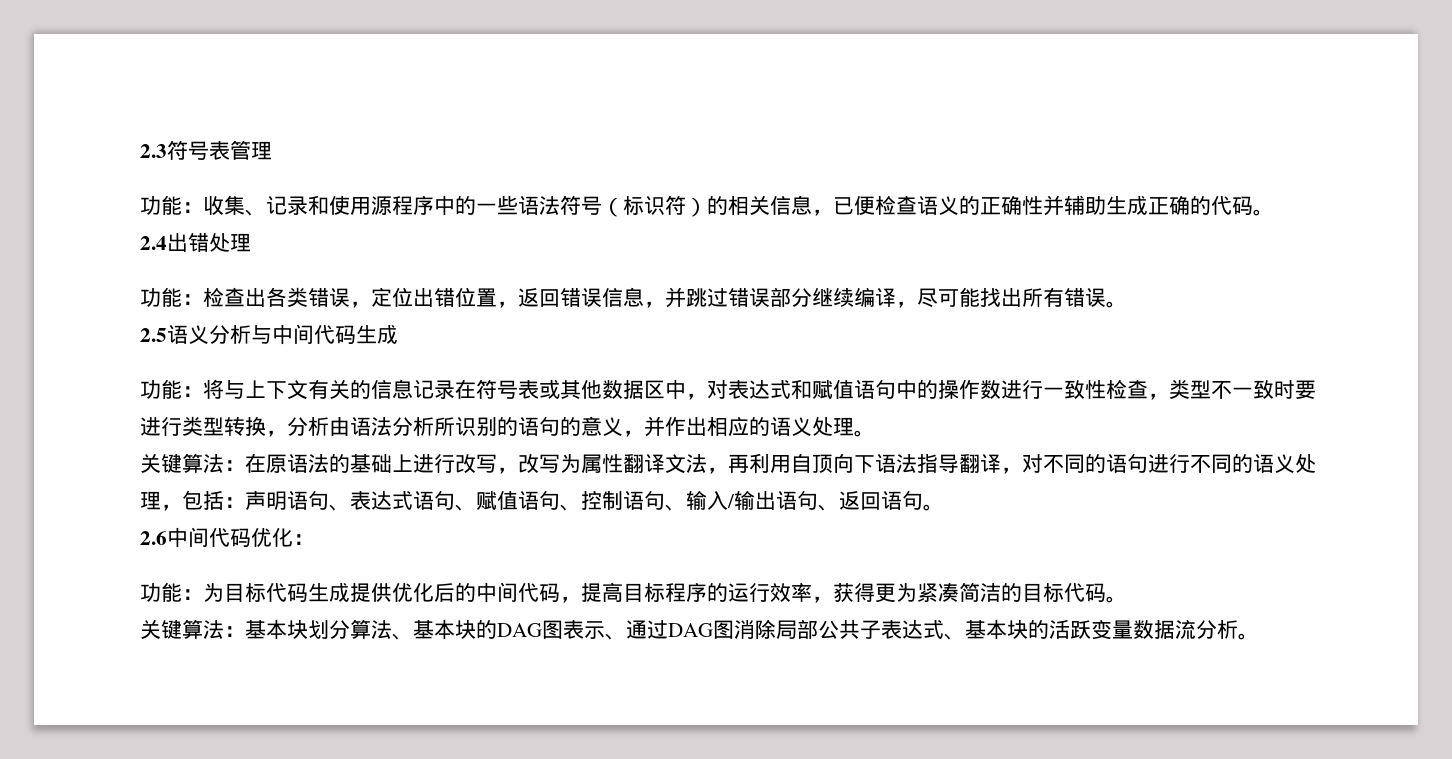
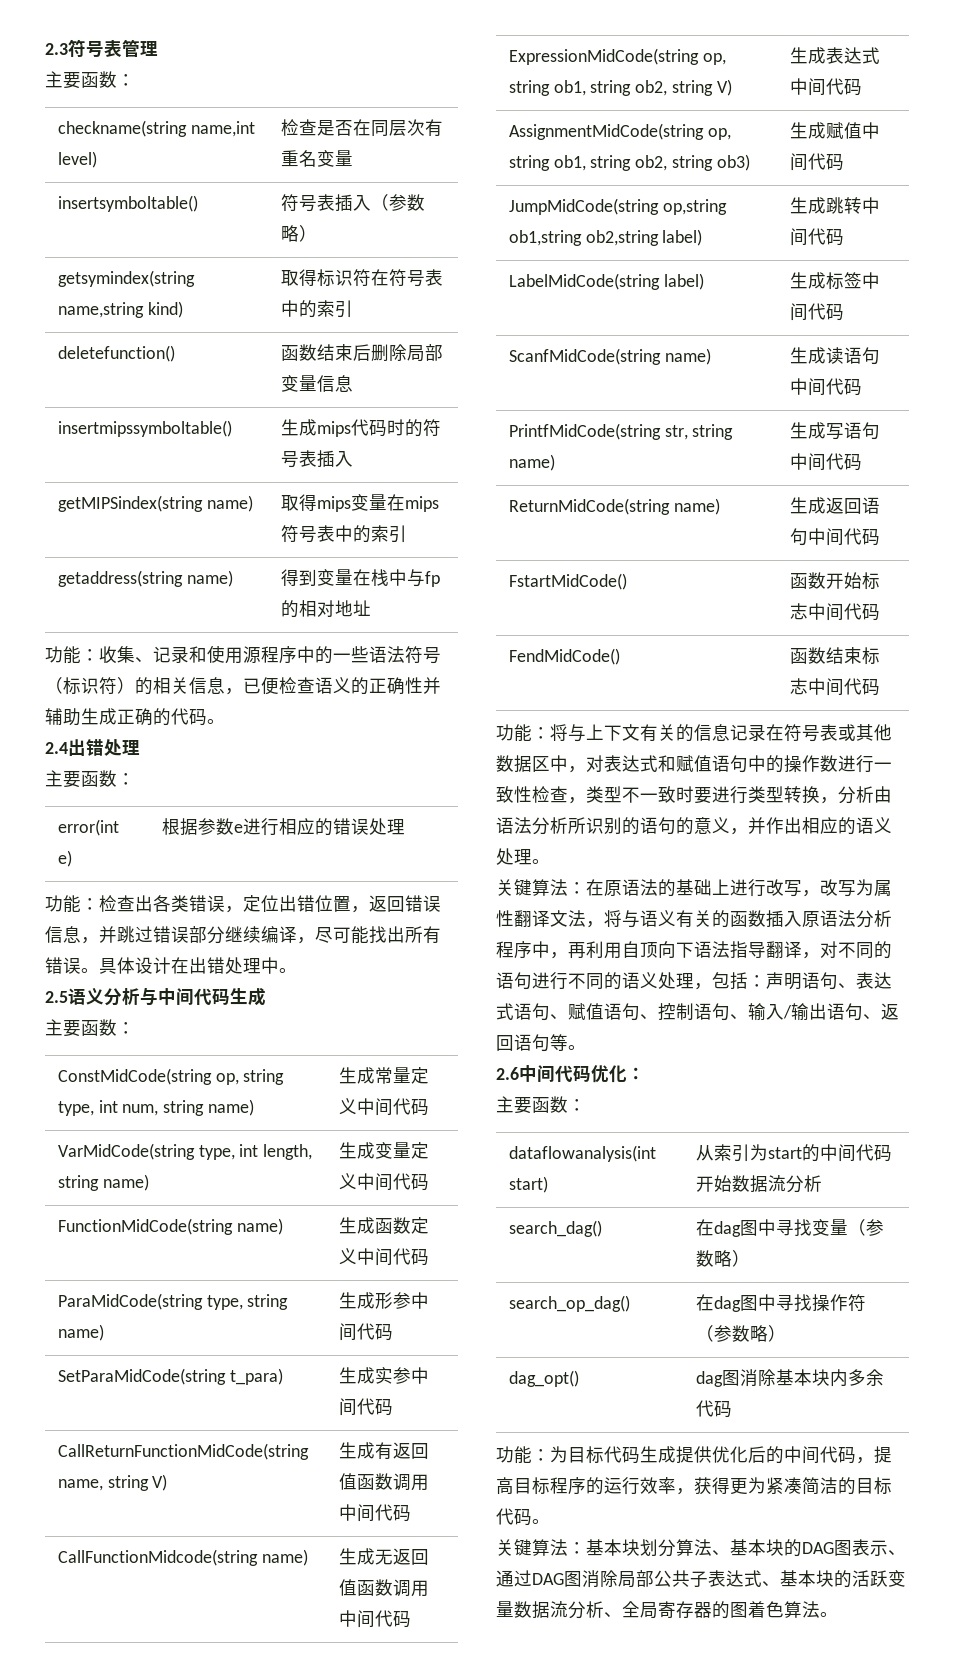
  2.3符号表管理
+ 主要函数：
+ checkname(string name,int level) | 检查是否在同层次有重名变量
+ insertsymboltable() | 符号表插入（参数略）
+ getsymindex(string name,string kind) | 取得标识符在符号表中的索引
+ deletefunction() | 函数结束后删除局部变量信息
+ insertmipssymboltable() | 生成mips代码时的符号表插入
+ getMIPSindex(string name) | 取得mips变量在mips符号表中的索引
+ getaddress(string name) | 得到变量在栈中与fp的相对地址
  2.4出错处理
+ 主要函数：
+ error(int e) | 根据参数e进行相应的错误处理
+ 具体设计在出错处理中。
  2.5语义分析与中间代码生成
+ 主要函数：
+ ConstMidCode(string op, string type, int num, string name) | 生成常量定义中间代码
+ VarMidCode(string type, int length, string name) | 生成变量定义中间代码
+ FunctionMidCode(string name) | 生成函数定义中间代码
+ ParaMidCode(string type, string name) | 生成形参中间代码
+ SetParaMidCode(string t_para) | 生成实参中间代码
+ CallReturnFunctionMidCode(string name, string V) | 生成有返回值函数调用中间代码
+ CallFunctionMidcode(string name) | 生成无返回值函数调用中间代码
+ ExpressionMidCode(string op, string ob1, string ob2, string V) | 生成表达式中间代码
+ AssignmentMidCode(string op, string ob1, string ob2, string ob3) | 生成赋值中间代码
+ JumpMidCode(string op,string ob1,string ob2,string label) | 生成跳转中间代码
+ LabelMidCode(string label) | 生成标签中间代码
+ ScanfMidCode(string name) | 生成读语句中间代码
+ PrintfMidCode(string str, string name) | 生成写语句中间代码
+ ReturnMidCode(string name) | 生成返回语句中间代码
+ FstartMidCode() | 函数开始标志中间代码
+ FendMidCode() | 函数结束标志中间代码
- 关键算法：在原语法的基础上进行改写，改写为属性翻译文法，再利用自顶向下语法指导翻译，对不同的语句进行不同的语义处理，包括：声明语句、表达式语句、赋值语句、控制语句、输入/输出语句、返回语句。
+ 关键算法：在原语法的基础上进行改写，改写为属性翻译文法，将与语义有关的函数插入原语法分析程序中，再利用自顶向下语法指导翻译，对不同的语句进行不同的语义处理，包括：声明语句、表达式语句、赋值语句、控制语句、输入/输出语句、返回语句等。
  2.6中间代码优化：
+ 主要函数：
+ dataflowanalysis(int start) | 从索引为start的中间代码开始数据流分析
+ search_dag() | 在dag图中寻找变量（参数略）
+ search_op_dag() | 在dag图中寻找操作符（参数略）
+ dag_opt() | dag图消除基本块内多余代码
- 关键算法：基本块划分算法、基本块的DAG图表示、通过DAG图消除局部公共子表达式、基本块的活跃变量数据流分析。
+ 关键算法：基本块划分算法、基本块的DAG图表示、通过DAG图消除局部公共子表达式、基本块的活跃变量数据流分析、全局寄存器的图着色算法。

